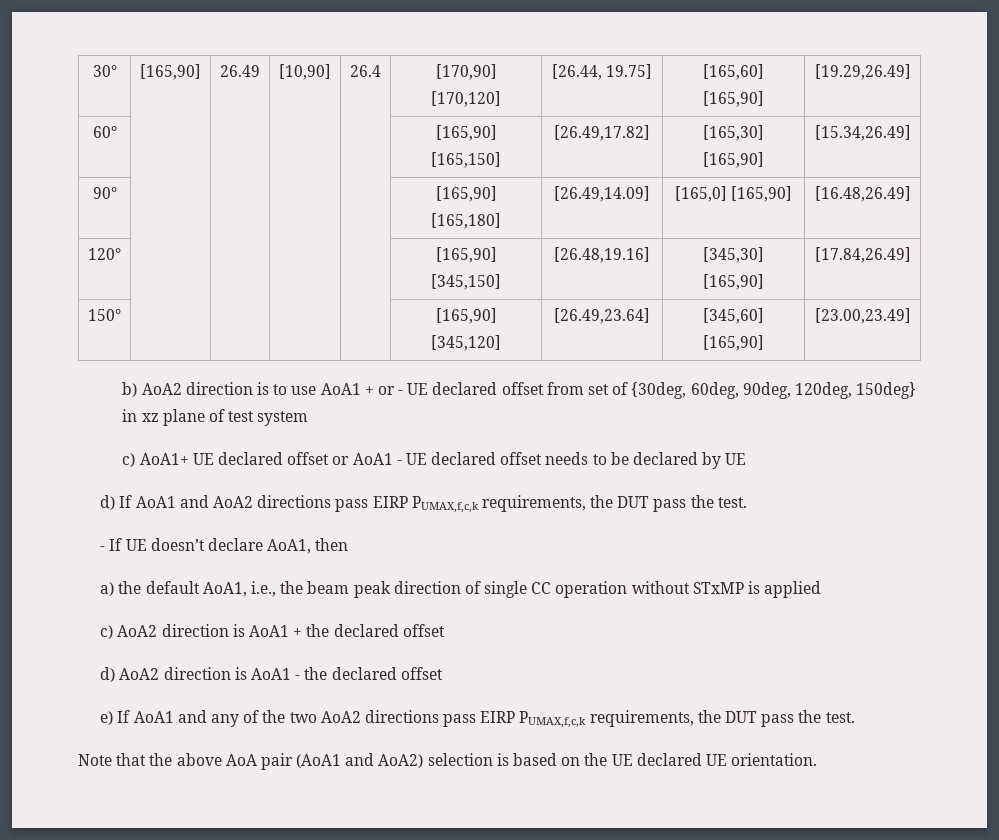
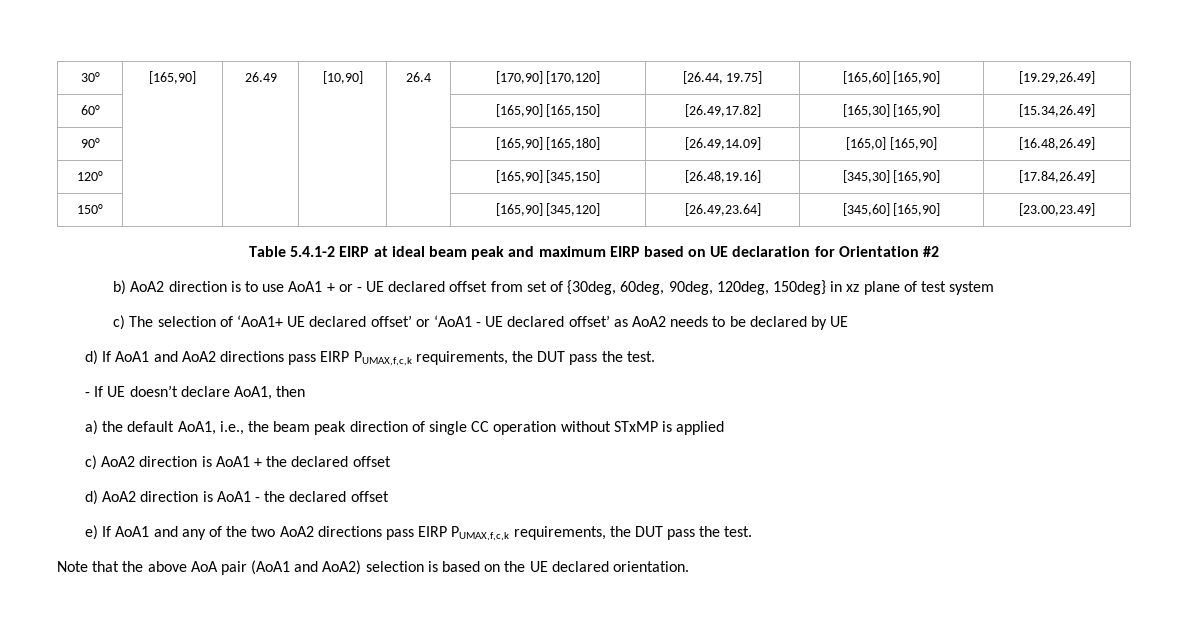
+ Table 5.4.1-2 EIRP at ideal beam peak and maximum EIRP based on UE declaration for Orientation #2
- c) AoA1+ UE declared offset or AoA1 - UE declared offset needs to be declared by UE
+ c) The selection of ‘AoA1+ UE declared offset’ or ‘AoA1 - UE declared offset’ as AoA2 needs to be declared by UE
- Note that the above AoA pair (AoA1 and AoA2) selection is based on the UE declared UE orientation.
+ Note that the above AoA pair (AoA1 and AoA2) selection is based on the UE declared orientation.

